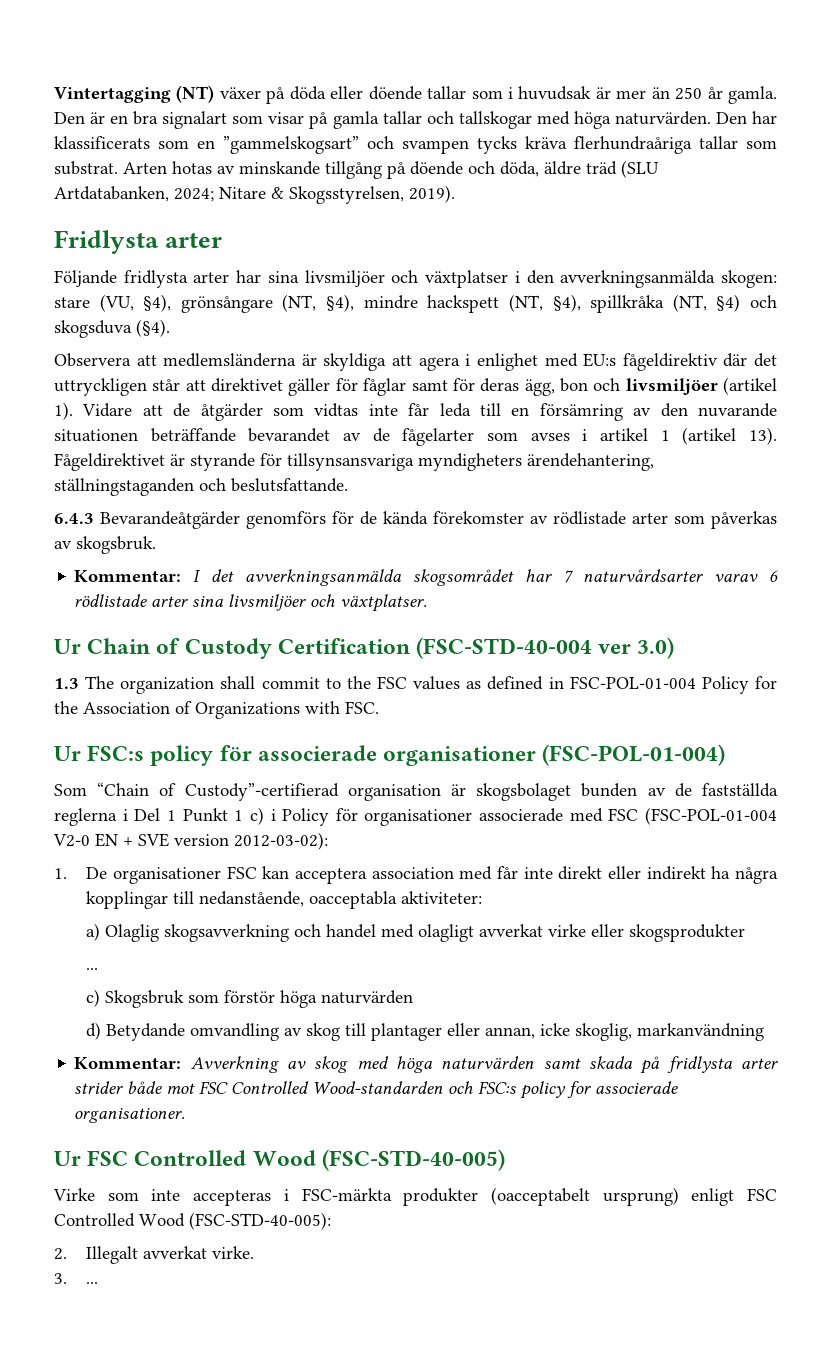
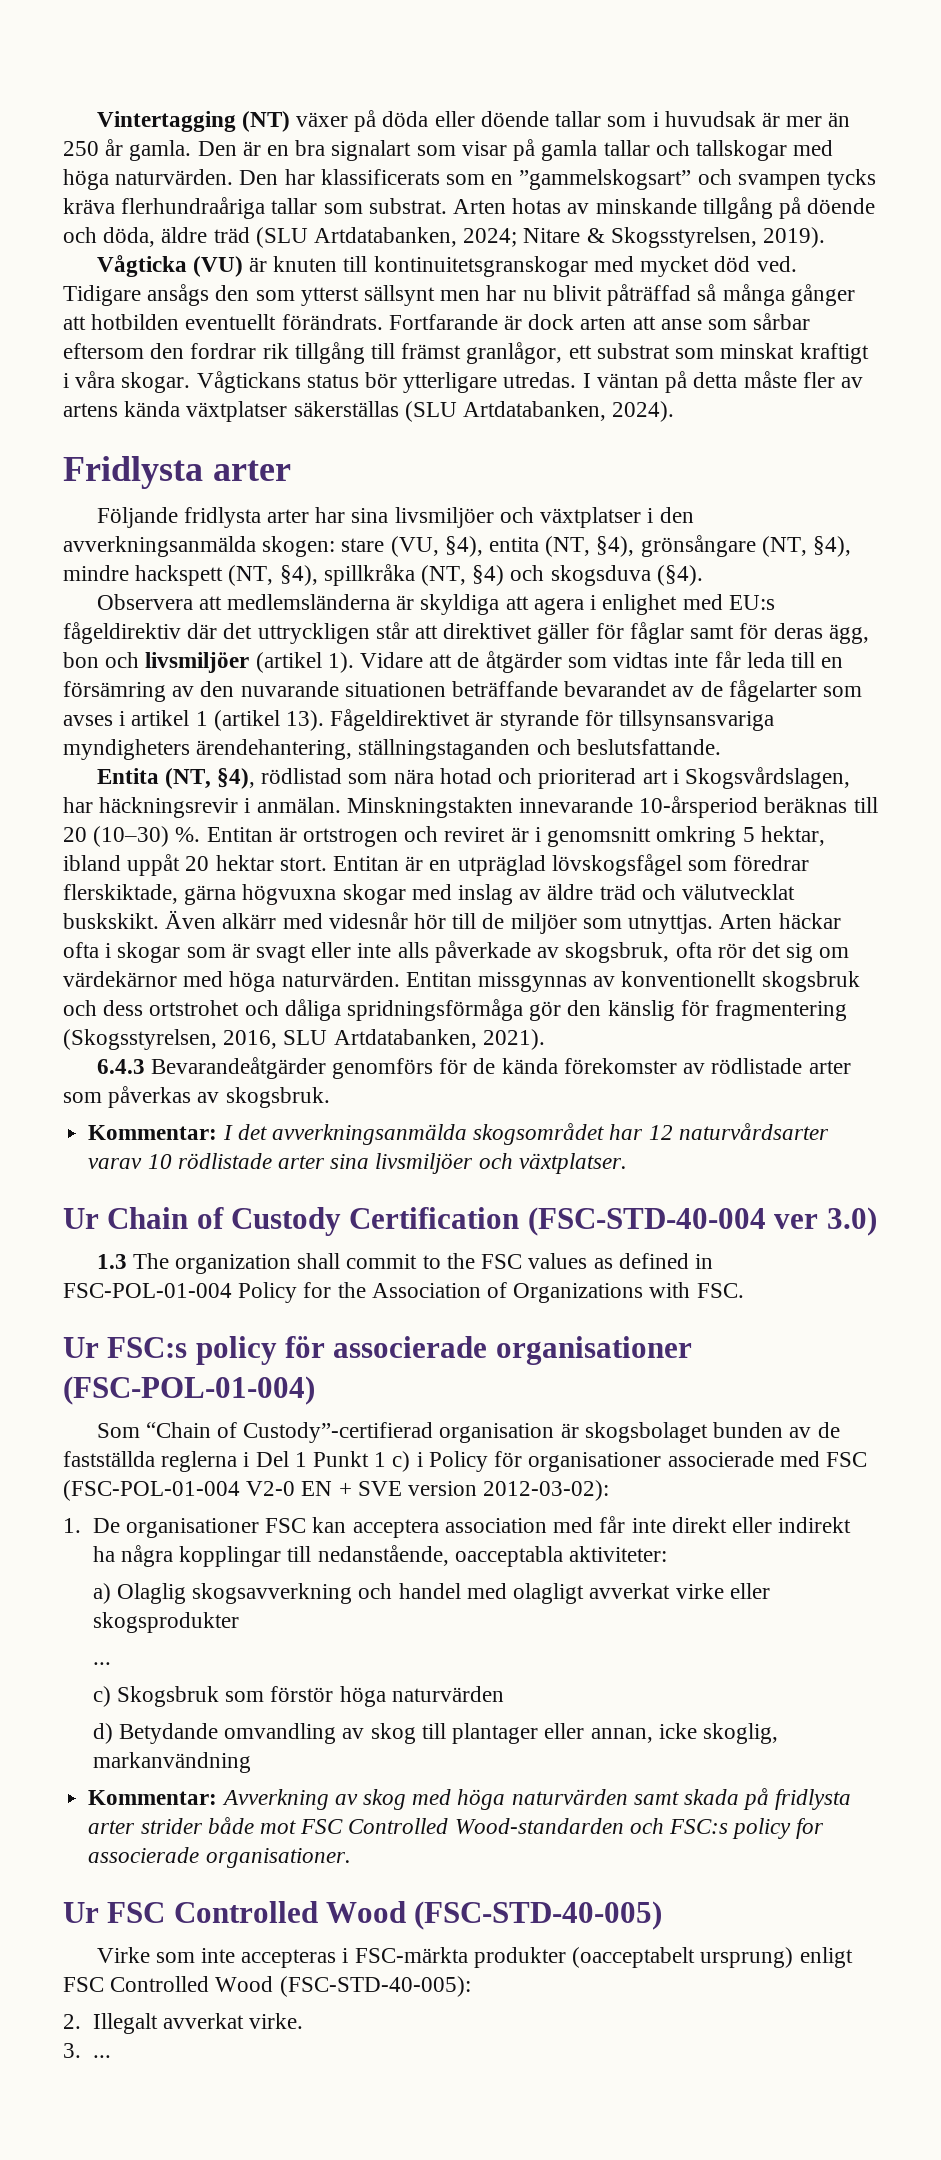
+ Vågticka (VU) är knuten till kontinuitetsgranskogar med mycket död ved. Tidigare ansågs den som ytterst sällsynt men har nu blivit påträffad så många gånger att hotbilden eventuellt förändrats. Fortfarande är dock arten att anse som sårbar eftersom den fordrar rik tillgång till främst granlågor, ett substrat som minskat kraftigt i våra skogar. Vågtickans status bör ytterligare utredas. I väntan på detta måste fler av artens kända växtplatser säkerställas (SLU Artdatabanken, 2024).
- Följande fridlysta arter har sina livsmiljöer och växtplatser i den avverkningsanmälda skogen: stare (VU, §4), grönsångare (NT, §4), mindre hackspett (NT, §4), spillkråka (NT, §4) och skogsduva (§4).
+ Följande fridlysta arter har sina livsmiljöer och växtplatser i den avverkningsanmälda skogen: stare (VU, §4), entita (NT, §4), grönsångare (NT, §4), mindre hackspett (NT, §4), spillkråka (NT, §4) och skogsduva (§4).
+ Entita (NT, §4), rödlistad som nära hotad och prioriterad art i Skogsvårdslagen, har häckningsrevir i anmälan. Minskningstakten innevarande 10-årsperiod beräknas till 20 (10–30) %. Entitan är ortstrogen och reviret är i genomsnitt omkring 5 hektar, ibland uppåt 20 hektar stort. Entitan är en utpräglad lövskogsfågel som föredrar flerskiktade, gärna högvuxna skogar med inslag av äldre träd och välutvecklat buskskikt. Även alkärr med videsnår hör till de miljöer som utnyttjas. Arten häckar ofta i skogar som är svagt eller inte alls påverkade av skogsbruk, ofta rör det sig om värdekärnor med höga naturvärden. Entitan missgynnas av konventionellt skogsbruk och dess ortstrohet och dåliga spridningsförmåga gör den känslig för fragmentering (Skogsstyrelsen, 2016, SLU Artdatabanken, 2021).
- Kommentar: I det avverkningsanmälda skogsområdet har 7 naturvårdsarter varav 6 rödlistade arter sina livsmiljöer och växtplatser.
+ Kommentar: I det avverkningsanmälda skogsområdet har 12 naturvårdsarter varav 10 rödlistade arter sina livsmiljöer och växtplatser.

